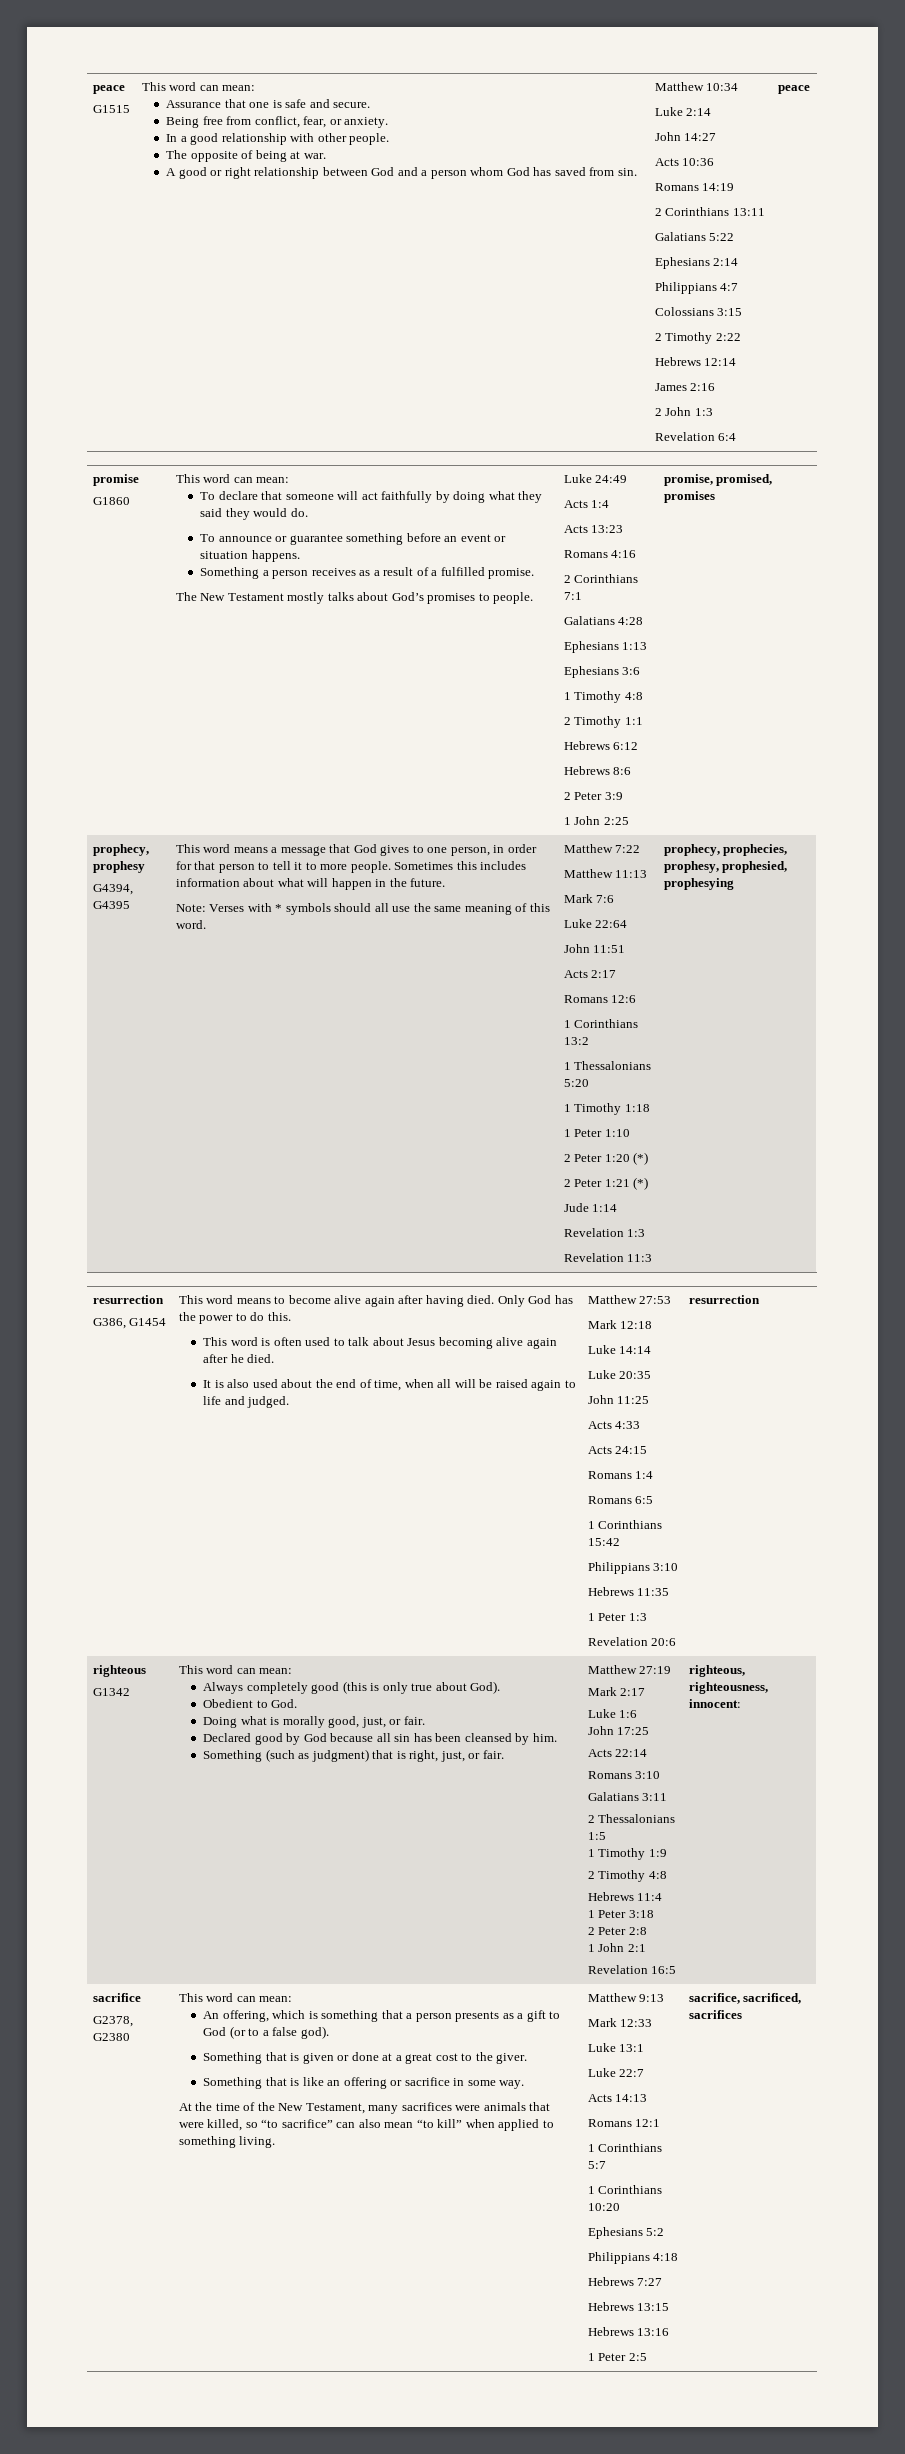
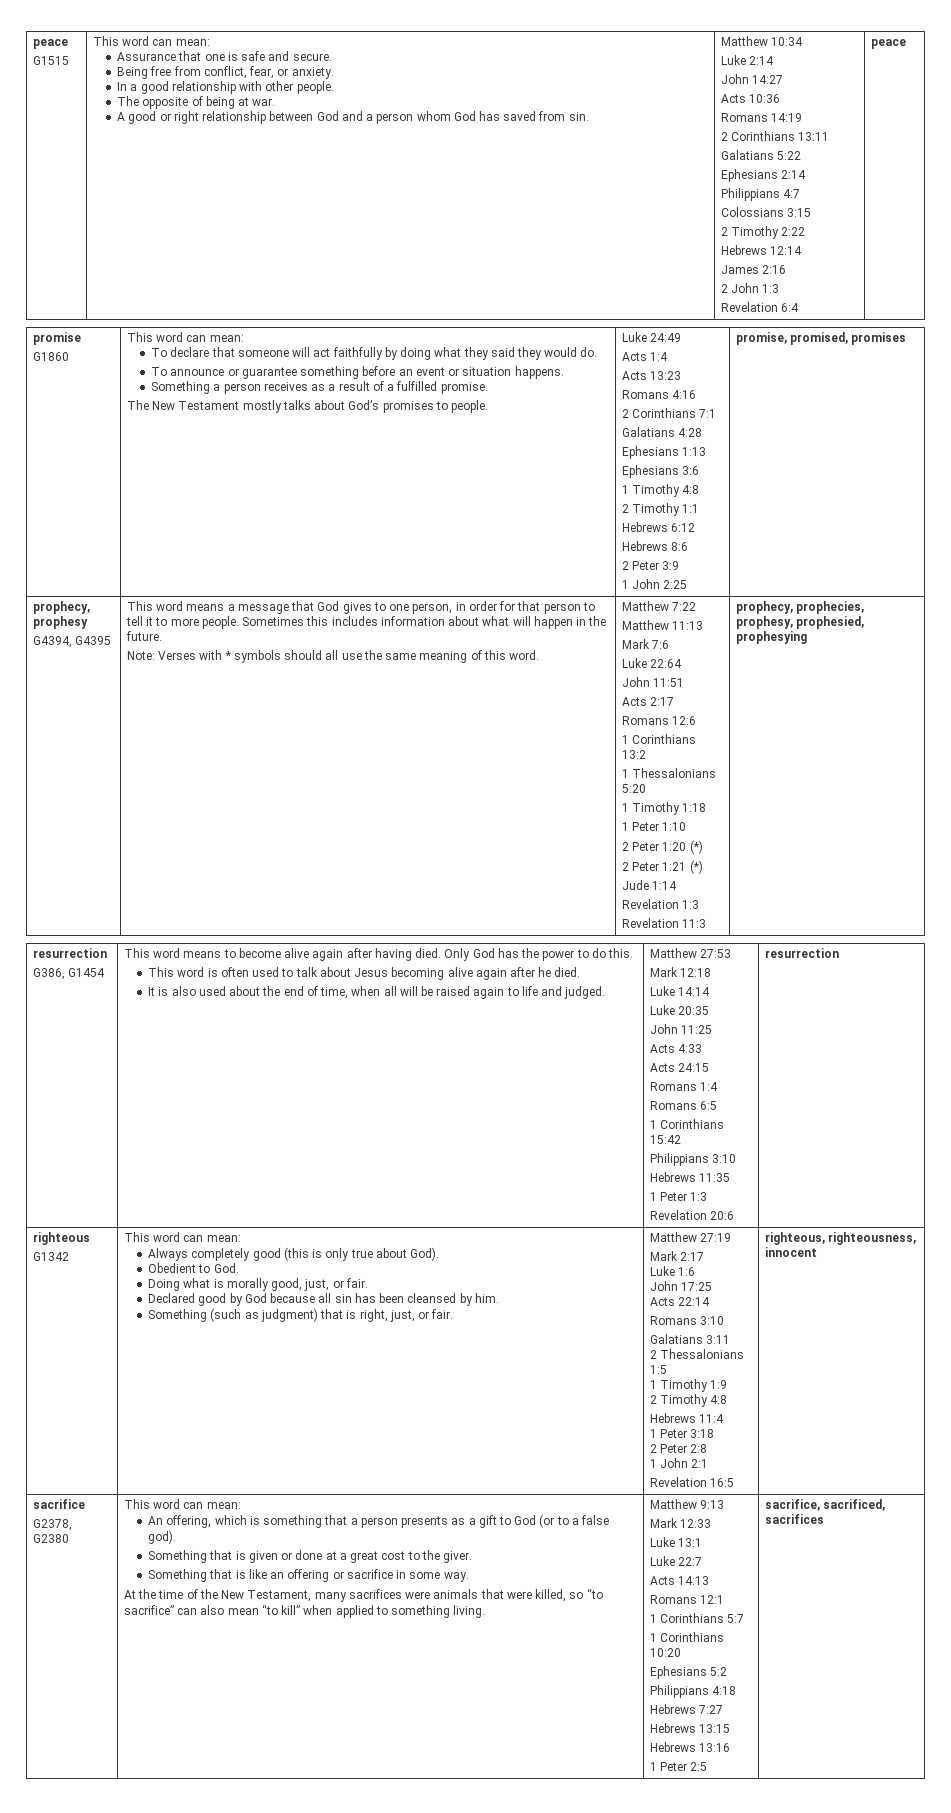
- righteous, righteousness, innocent:
+ righteous, righteousness, innocent

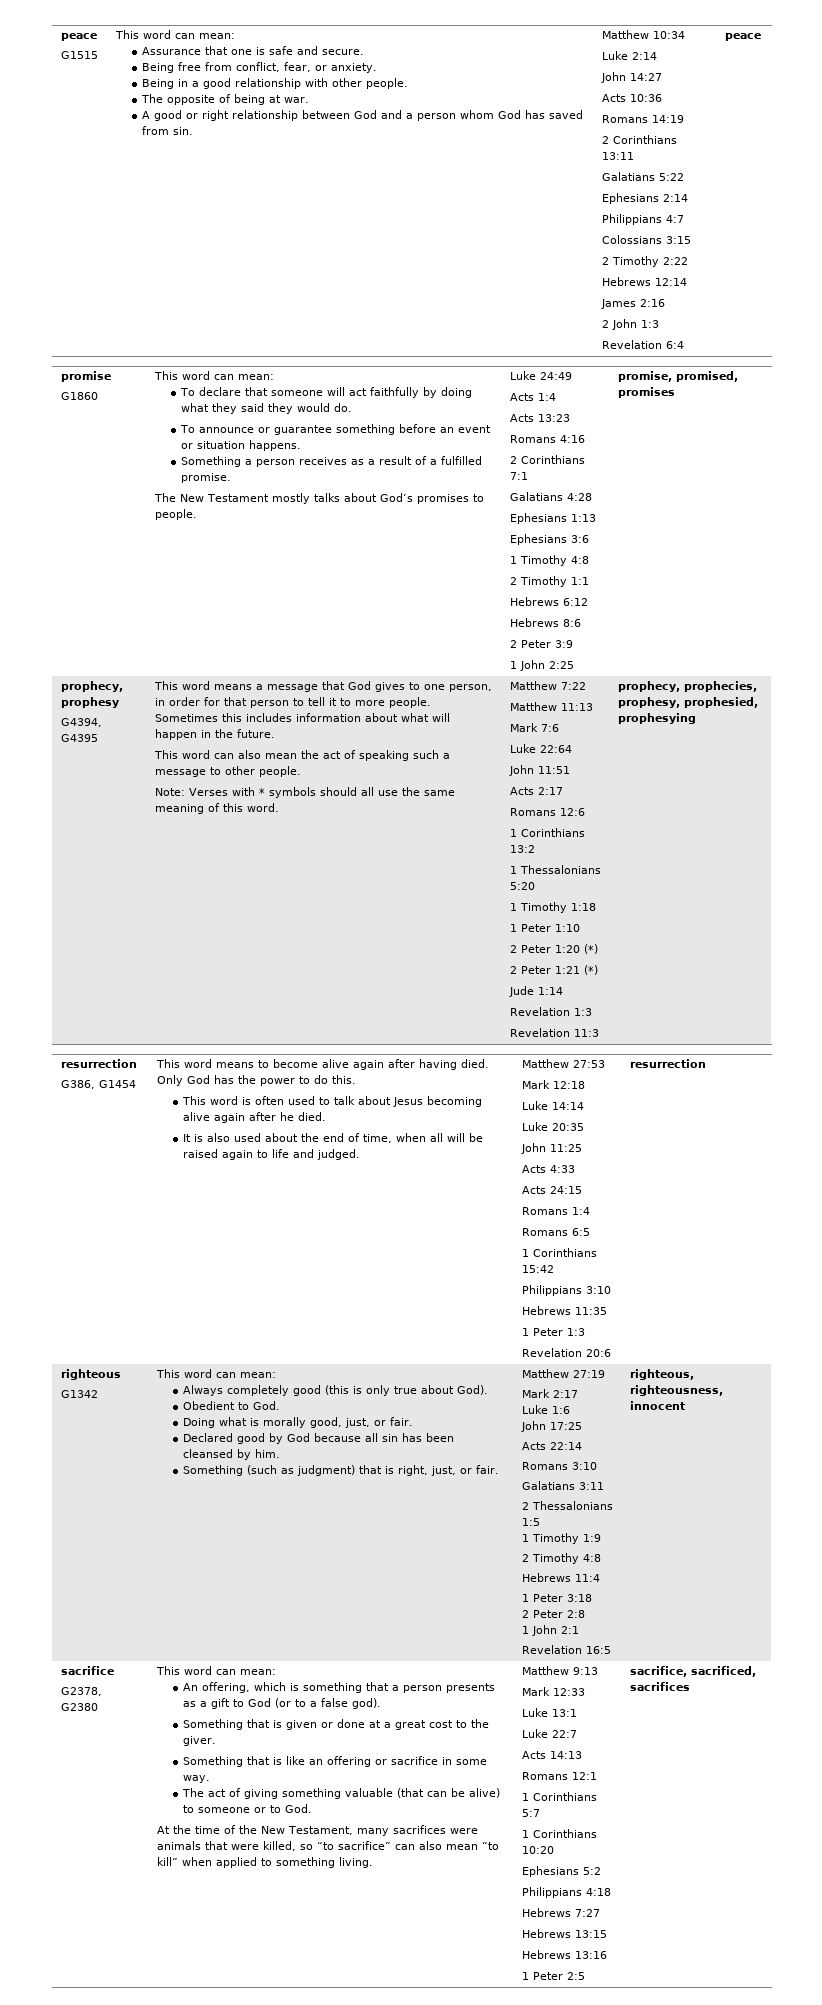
- In a good relationship with other people.
+ Being in a good relationship with other people.
+ This word can also mean the act of speaking such a message to other people.
+ The act of giving something valuable (that can be alive) to someone or to God.

